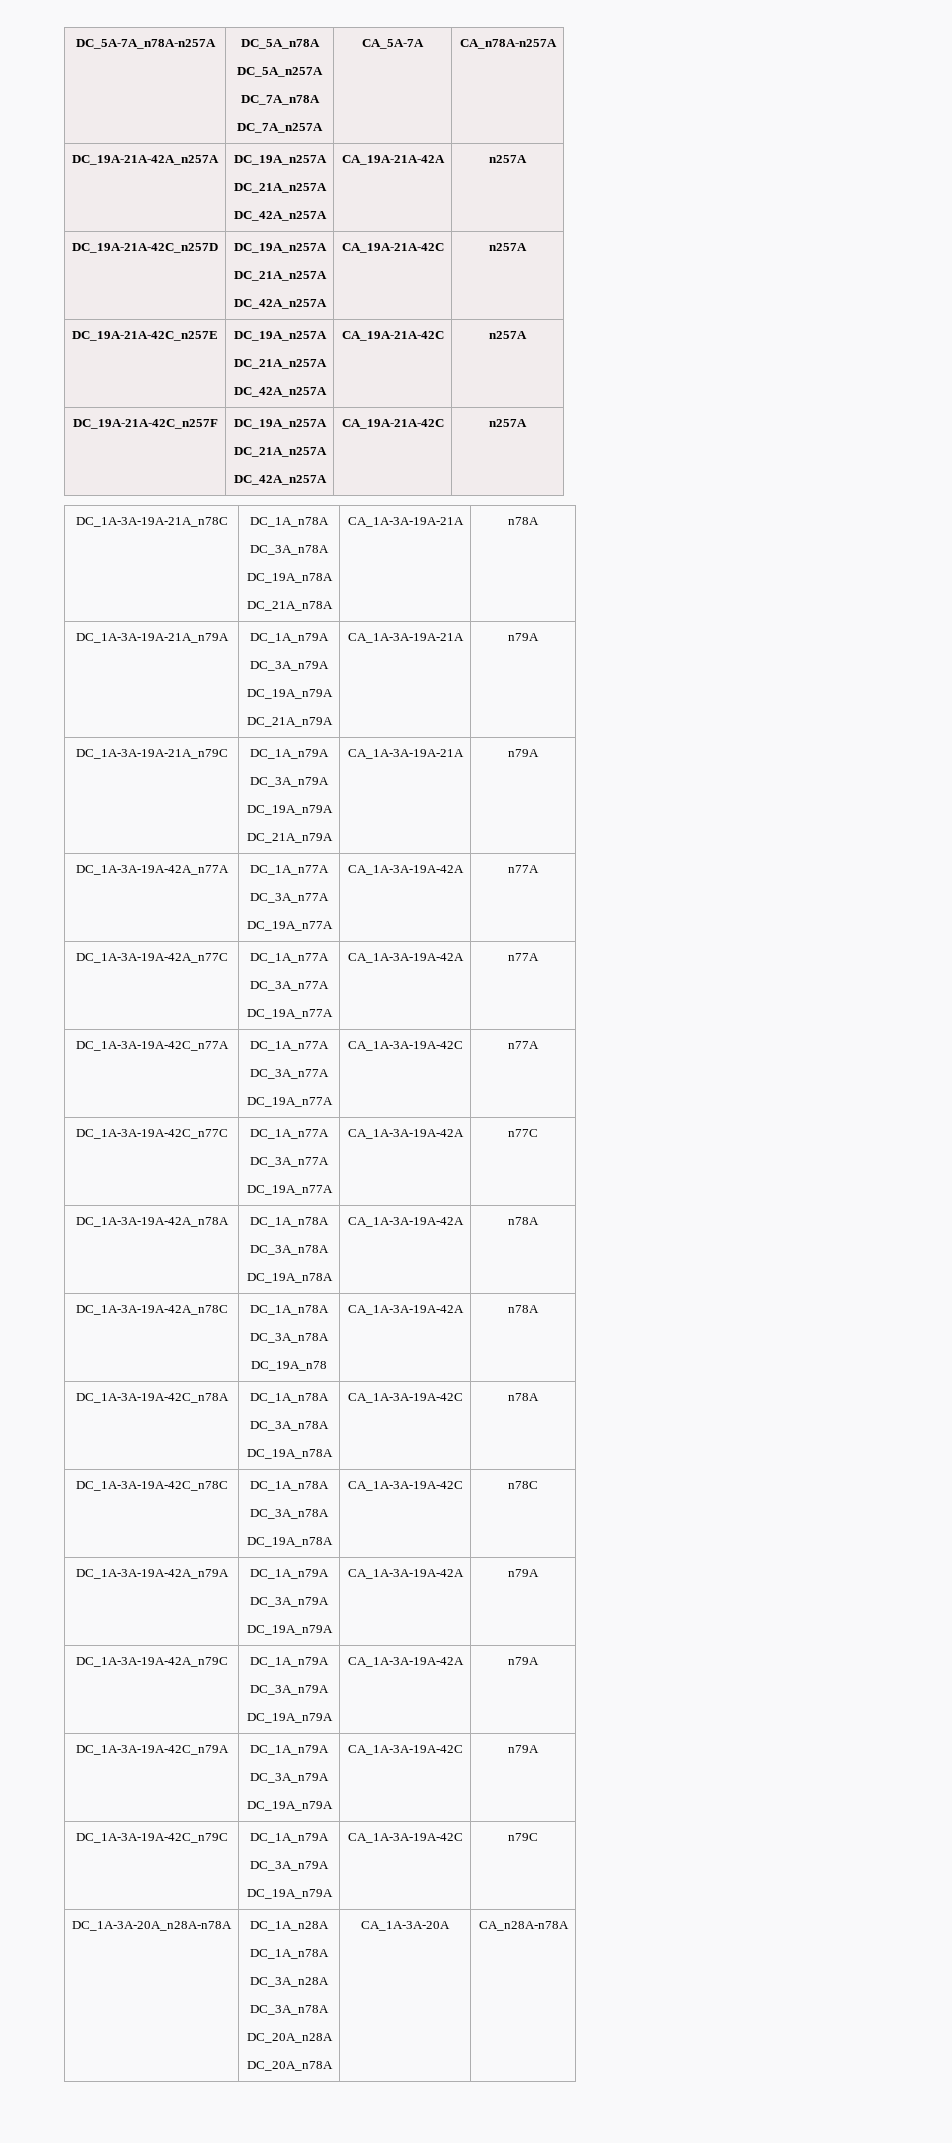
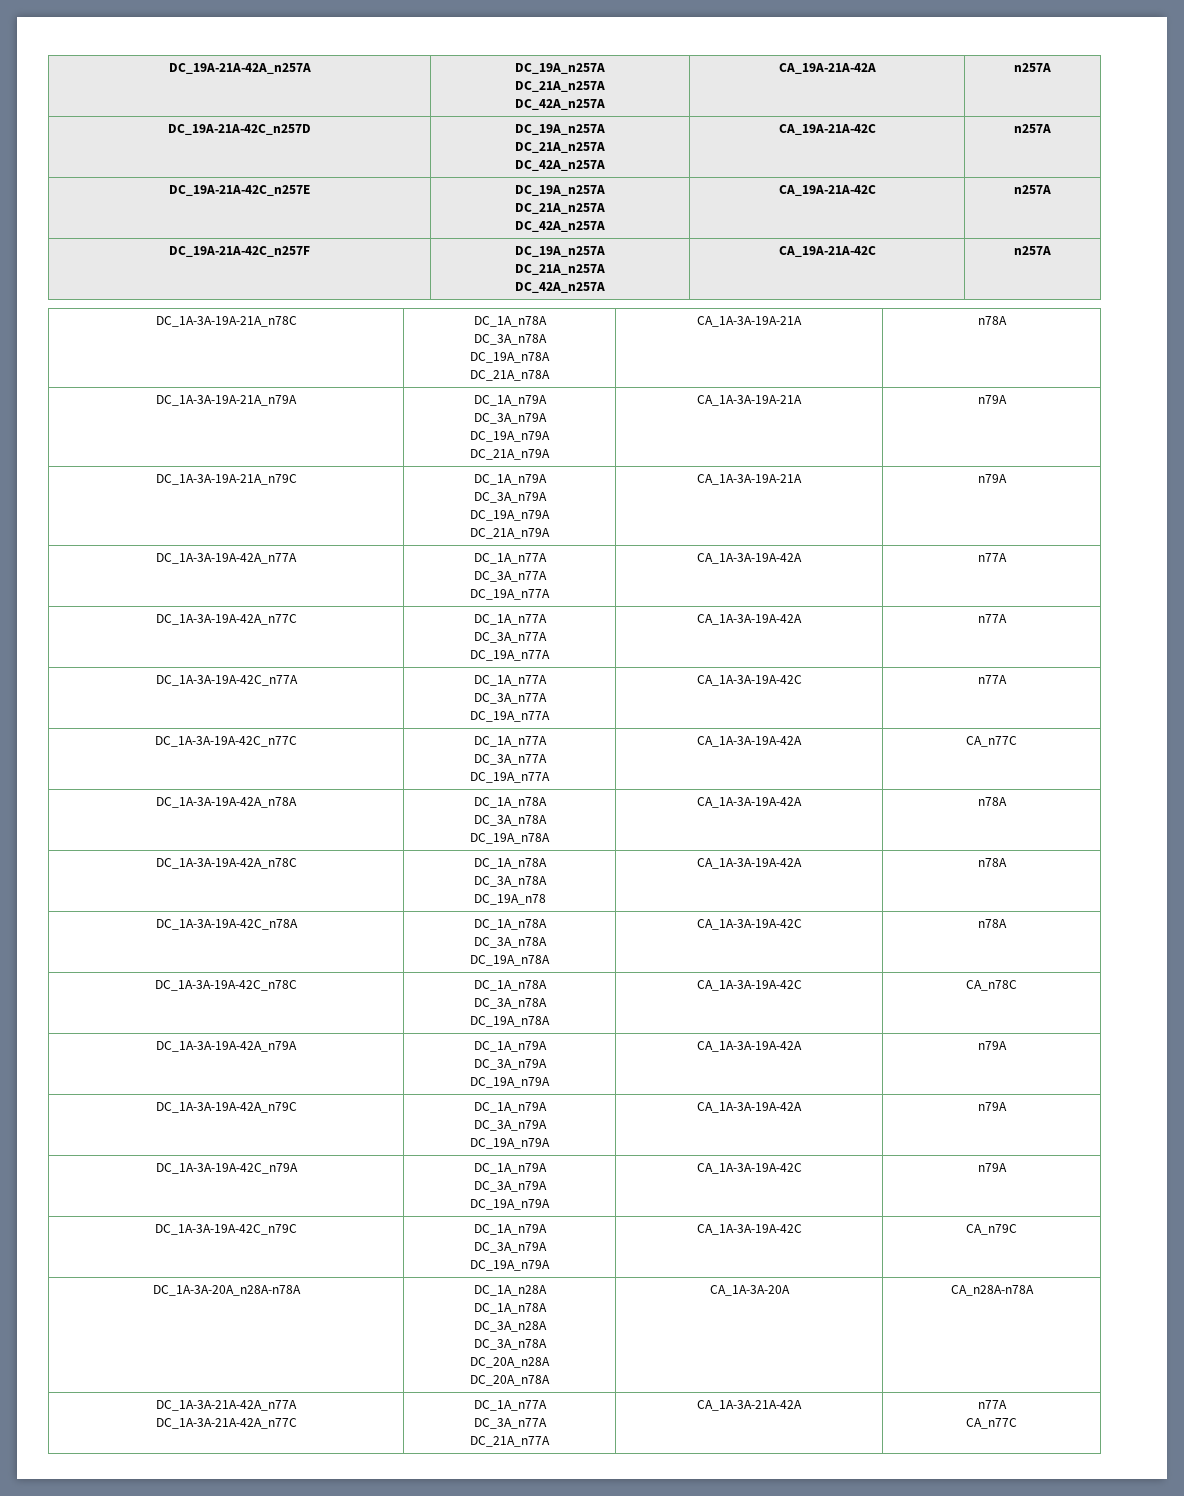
- DC_5A-7A_n78A-n257A | DC_5A_n78A
- DC_5A_n257A
- DC_7A_n78A
- DC_7A_n257A | CA_5A-7A | CA_n78A-n257A
  DC_1A-3A-19A-42C_n77C | DC_1A_n77A
  DC_3A_n77A
- DC_19A_n77A | CA_1A-3A-19A-42A | n77C
+ DC_19A_n77A | CA_1A-3A-19A-42A | CA_n77C
  DC_1A-3A-19A-42C_n78C | DC_1A_n78A
  DC_3A_n78A
- DC_19A_n78A | CA_1A-3A-19A-42C | n78C
+ DC_19A_n78A | CA_1A-3A-19A-42C | CA_n78C
  DC_1A-3A-19A-42C_n79C | DC_1A_n79A
  DC_3A_n79A
- DC_19A_n79A | CA_1A-3A-19A-42C | n79C
+ DC_19A_n79A | CA_1A-3A-19A-42C | CA_n79C
+ DC_1A-3A-21A-42A_n77A
+ DC_1A-3A-21A-42A_n77C | DC_1A_n77A
+ DC_3A_n77A
+ DC_21A_n77A | CA_1A-3A-21A-42A | n77A
+ CA_n77C

